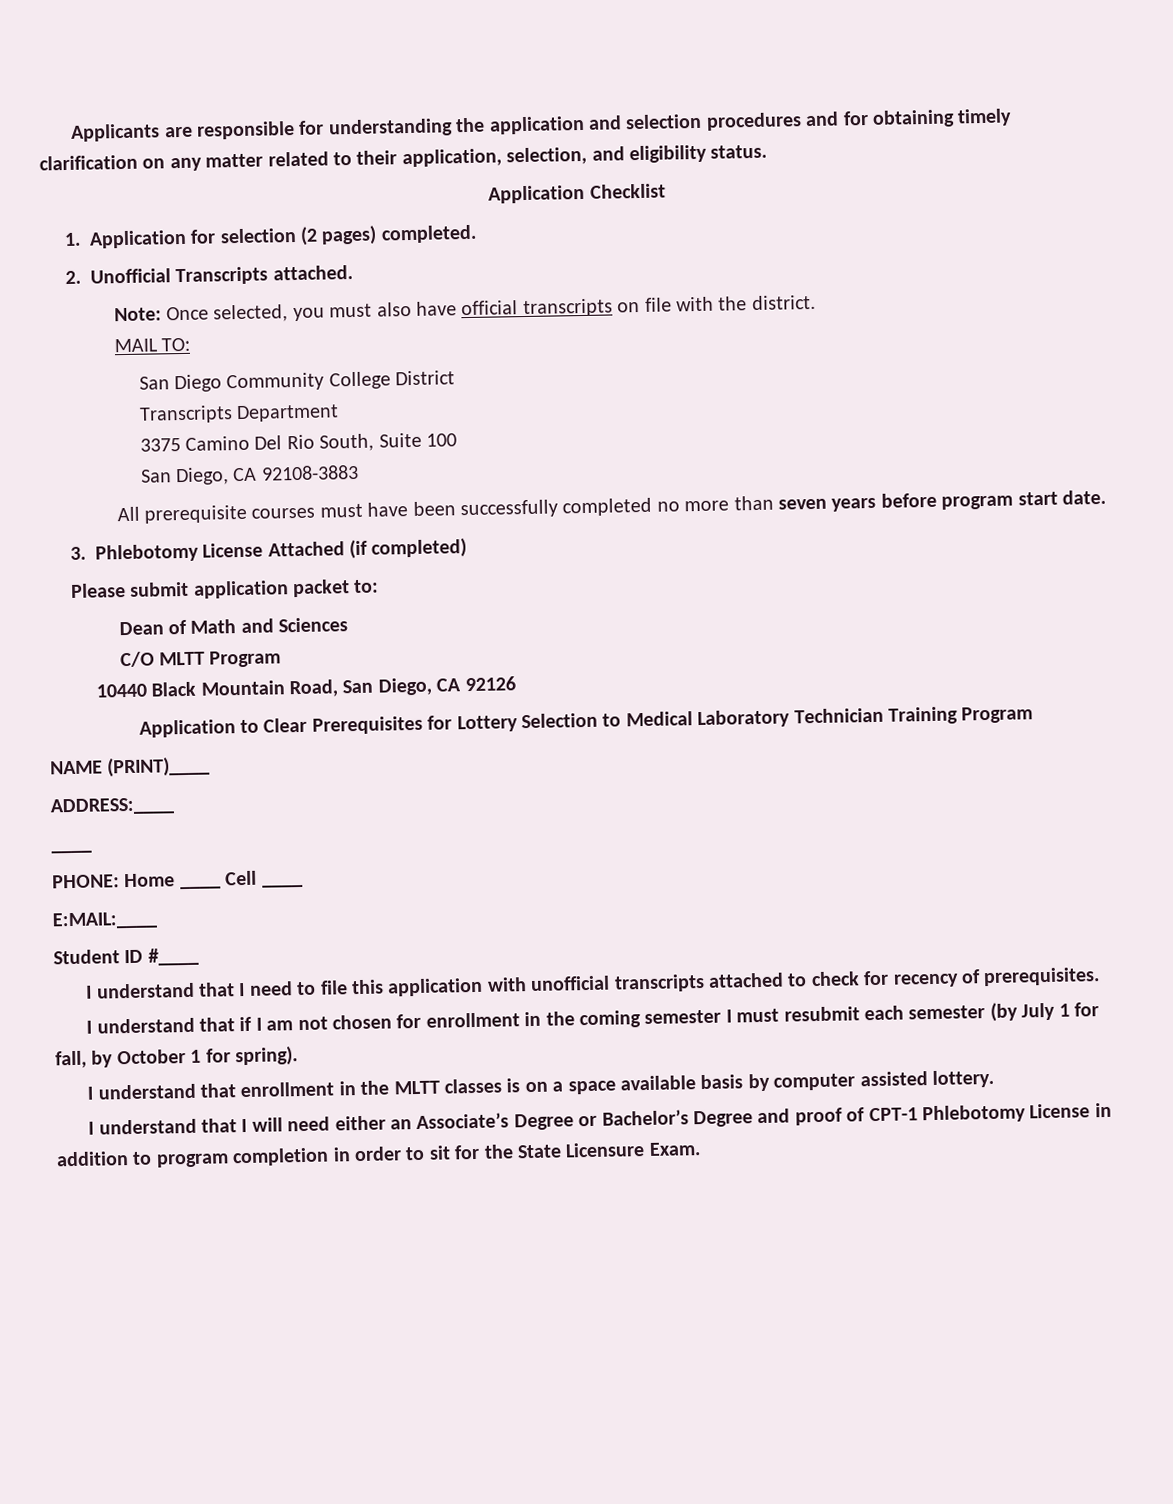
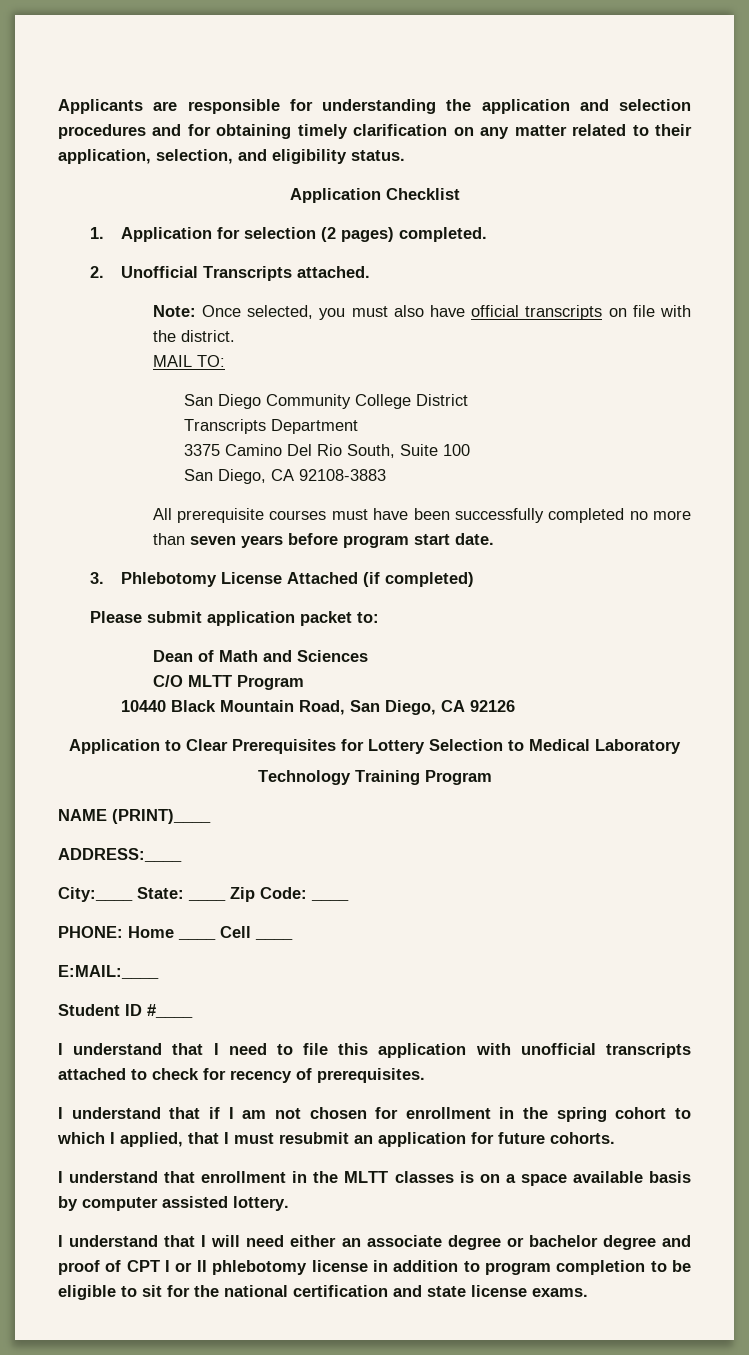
- Application to Clear Prerequisites for Lottery Selection to Medical Laboratory Technician Training Program
+ Application to Clear Prerequisites for Lottery Selection to Medical Laboratory
+ Technology Training Program
  ADDRESS:____
- ____
+ City:____ State: ____ Zip Code: ____
- I understand that if I am not chosen for enrollment in the coming semester I must resubmit each semester (by July 1 for fall, by October 1 for spring).
+ I understand that if I am not chosen for enrollment in the spring cohort to which I applied, that I must resubmit an application for future cohorts.
- I understand that I will need either an Associate’s Degree or Bachelor’s Degree and proof of CPT-1 Phlebotomy License in addition to program completion in order to sit for the State Licensure Exam.
+ I understand that I will need either an associate degree or bachelor degree and proof of CPT I or II phlebotomy license in addition to program completion to be eligible to sit for the national certification and state license exams.

